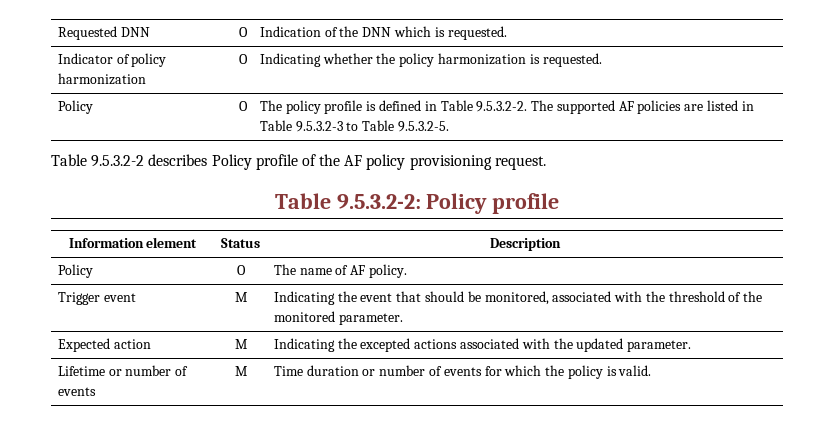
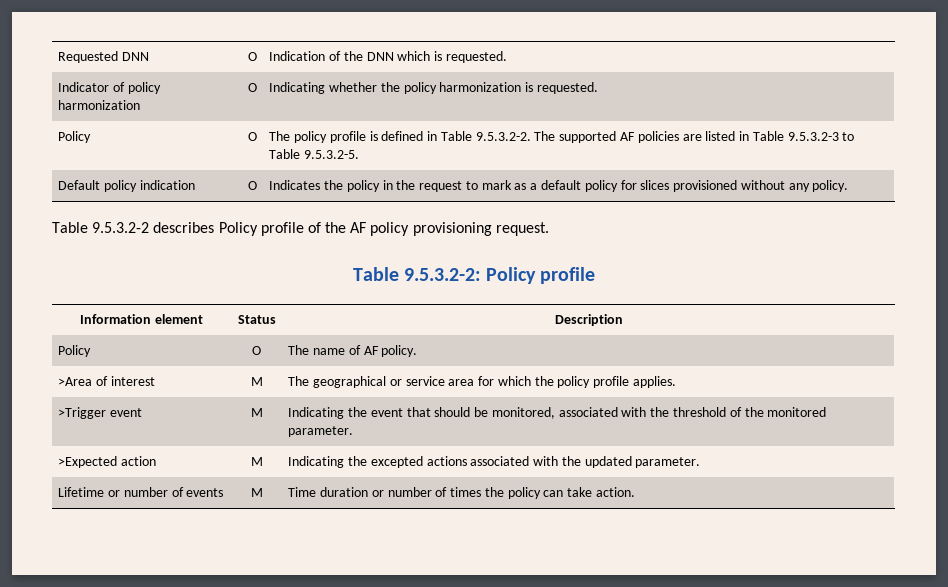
+ Default policy indication | O | Indicates the policy in the request to mark as a default policy for slices provisioned without any policy.
- Trigger event | M | Indicating the event that should be monitored, associated with the threshold of the monitored parameter.
+ >Area of interest | M | The geographical or service area for which the policy profile applies.
+ >Trigger event | M | Indicating the event that should be monitored, associated with the threshold of the monitored parameter.
- Expected action | M | Indicating the excepted actions associated with the updated parameter.
+ >Expected action | M | Indicating the excepted actions associated with the updated parameter.
- Lifetime or number of events | M | Time duration or number of events for which the policy is valid.
+ Lifetime or number of events | M | Time duration or number of times the policy can take action.

